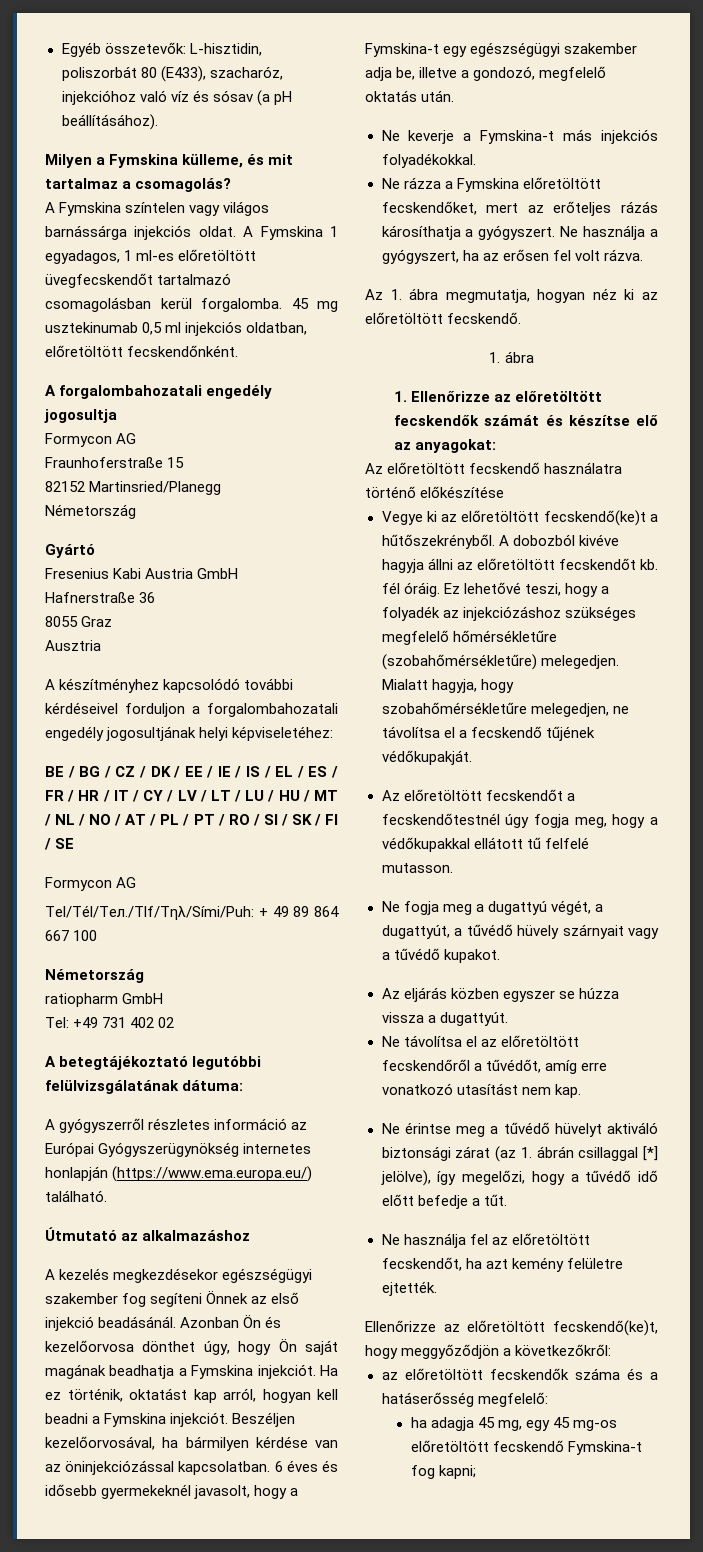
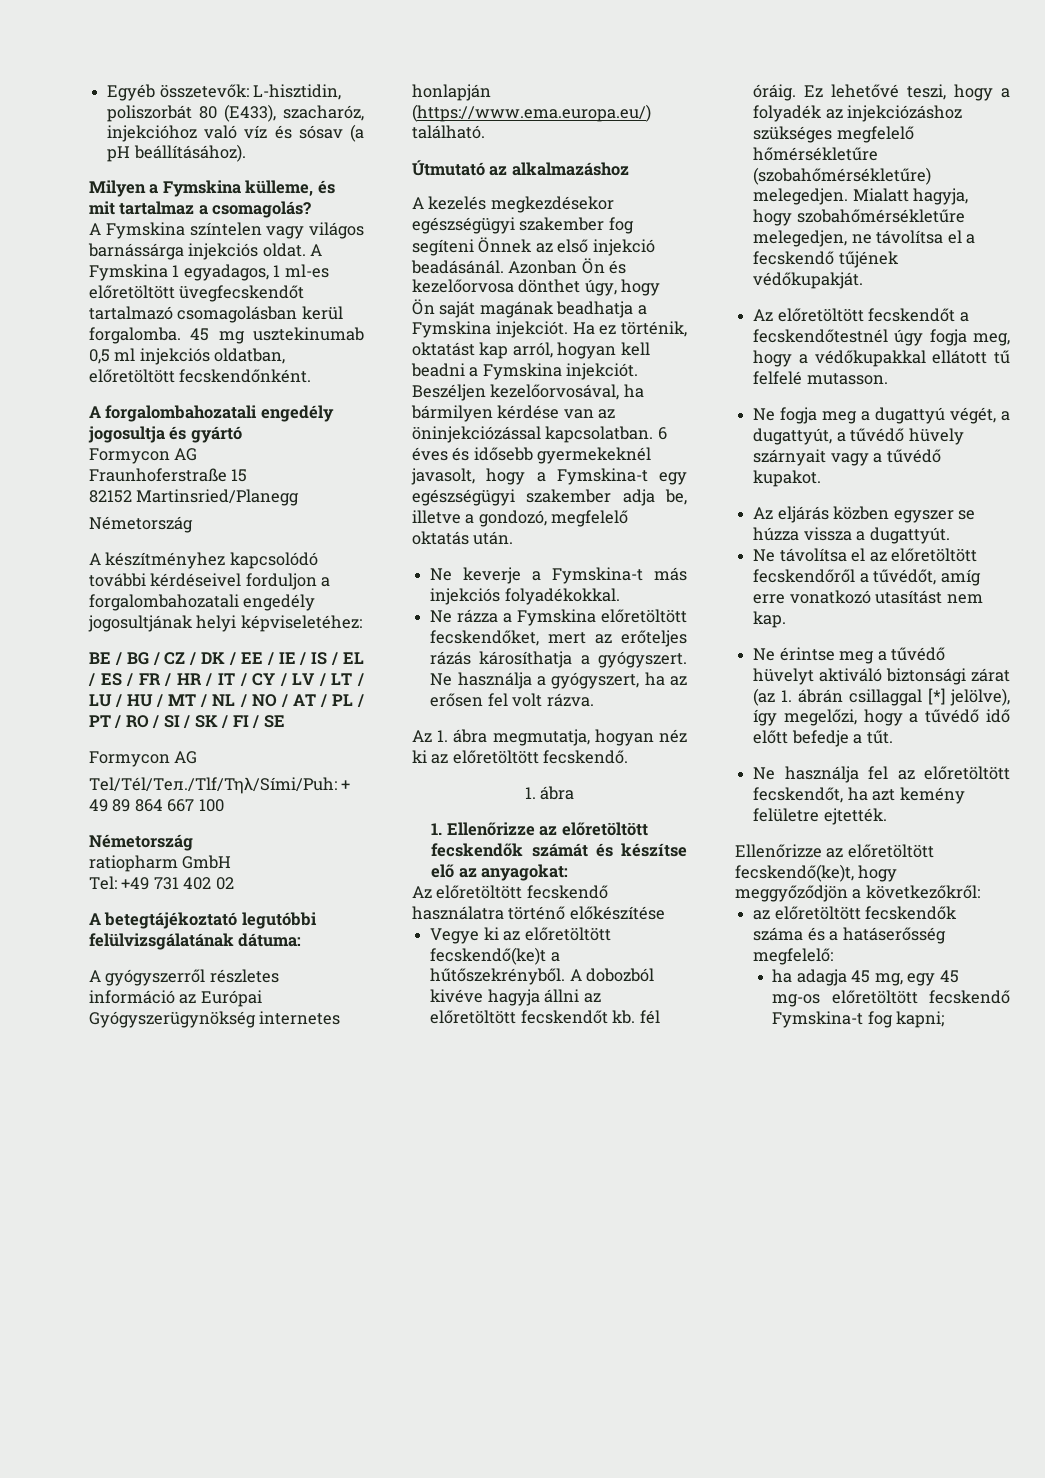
- A forgalombahozatali engedély jogosultja
+ A forgalombahozatali engedély jogosultja és gyártó
- Gyártó
- Fresenius Kabi Austria GmbH
- Hafnerstraße 36
- 8055 Graz
- Ausztria

